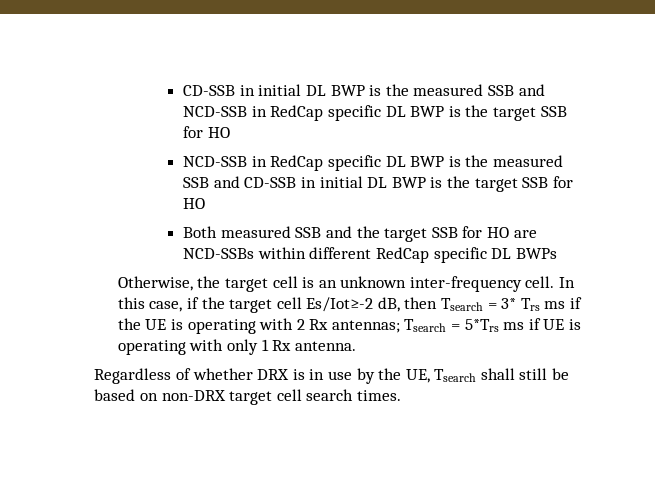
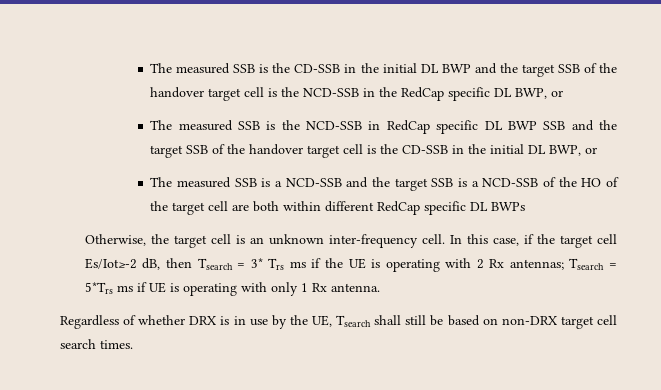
- CD-SSB in initial DL BWP is the measured SSB and NCD-SSB in RedCap specific DL BWP is the target SSB for HO
- NCD-SSB in RedCap specific DL BWP is the measured SSB and CD-SSB in initial DL BWP is the target SSB for HO
- Both measured SSB and the target SSB for HO are NCD-SSBs within different RedCap specific DL BWPs
+ The measured SSB is the CD-SSB in the initial DL BWP and the target SSB of the handover target cell is the NCD-SSB in the RedCap specific DL BWP, or
+ The measured SSB is the NCD-SSB in RedCap specific DL BWP SSB and the target SSB of the handover target cell is the CD-SSB in the initial DL BWP, or
+ The measured SSB is a NCD-SSB and the target SSB is a NCD-SSB of the HO of the target cell are both within different RedCap specific DL BWPs

